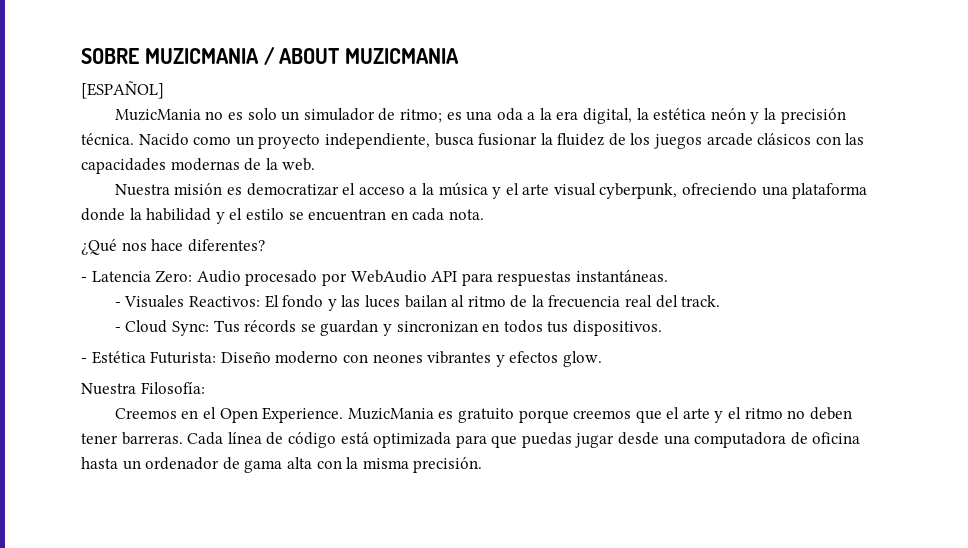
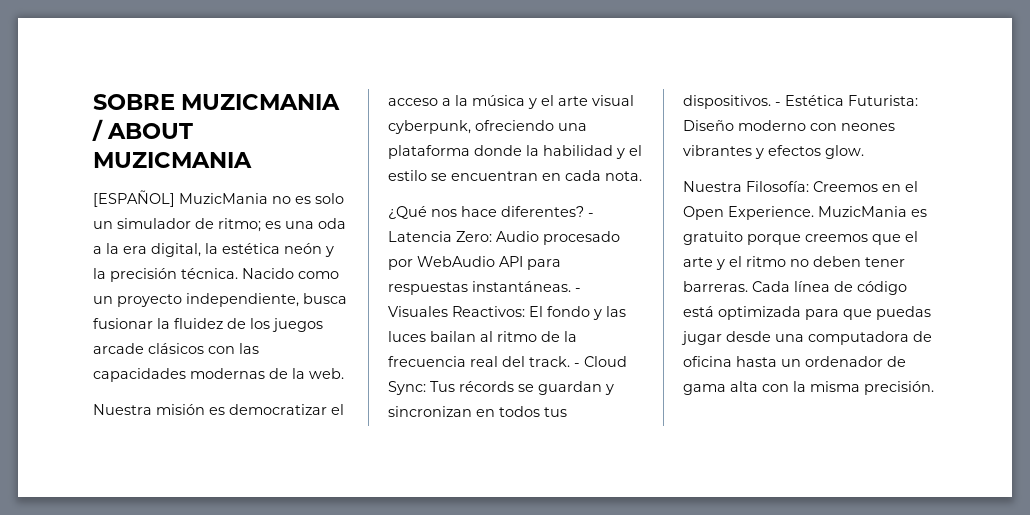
- [ESPAÑOL]
- MuzicMania no es solo un simulador de ritmo; es una oda a la era digital, la estética neón y la precisión técnica.
+ [ESPAÑOL] MuzicMania no es solo un simulador de ritmo; es una oda a la era digital, la estética neón y la precisión técnica.
- ¿Qué nos hace diferentes?
- - Latencia Zero: Audio procesado por WebAudio API para respuestas instantáneas.
- - Visuales Reactivos: El fondo y las luces bailan al ritmo de la frecuencia real del track.
- - Cloud Sync: Tus récords se guardan y sincronizan en todos tus dispositivos.
- - Estética Futurista: Diseño moderno con neones vibrantes y efectos glow.
+ ¿Qué nos hace diferentes? - Latencia Zero: Audio procesado por WebAudio API para respuestas instantáneas. - Visuales Reactivos: El fondo y las luces bailan al ritmo de la frecuencia real del track. - Cloud Sync: Tus récords se guardan y sincronizan en todos tus dispositivos. - Estética Futurista: Diseño moderno con neones vibrantes y efectos glow.
- Nuestra Filosofía:
- Creemos en el Open Experience.
+ Nuestra Filosofía: Creemos en el Open Experience.

